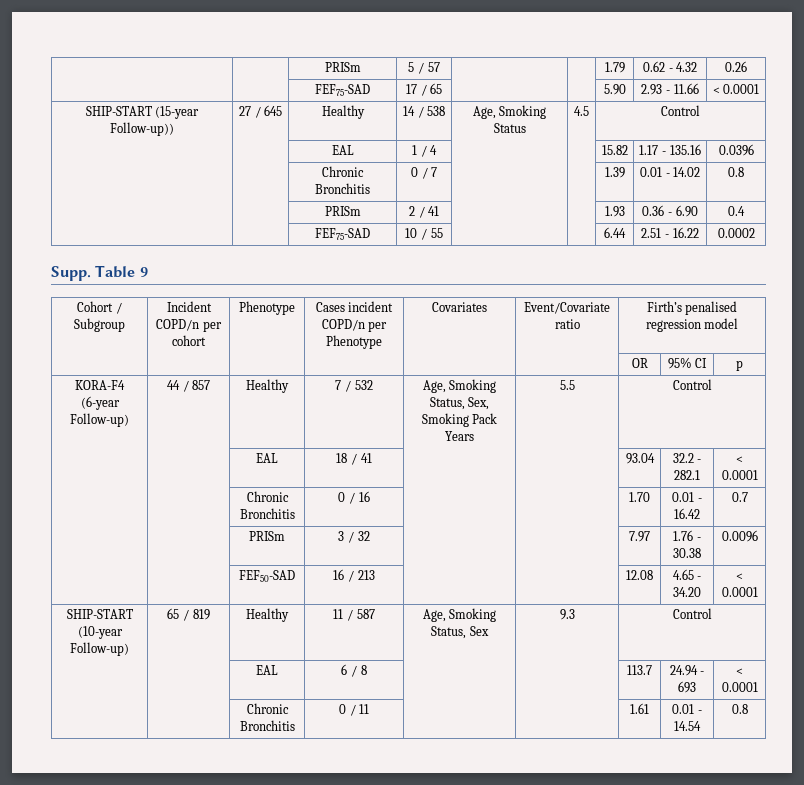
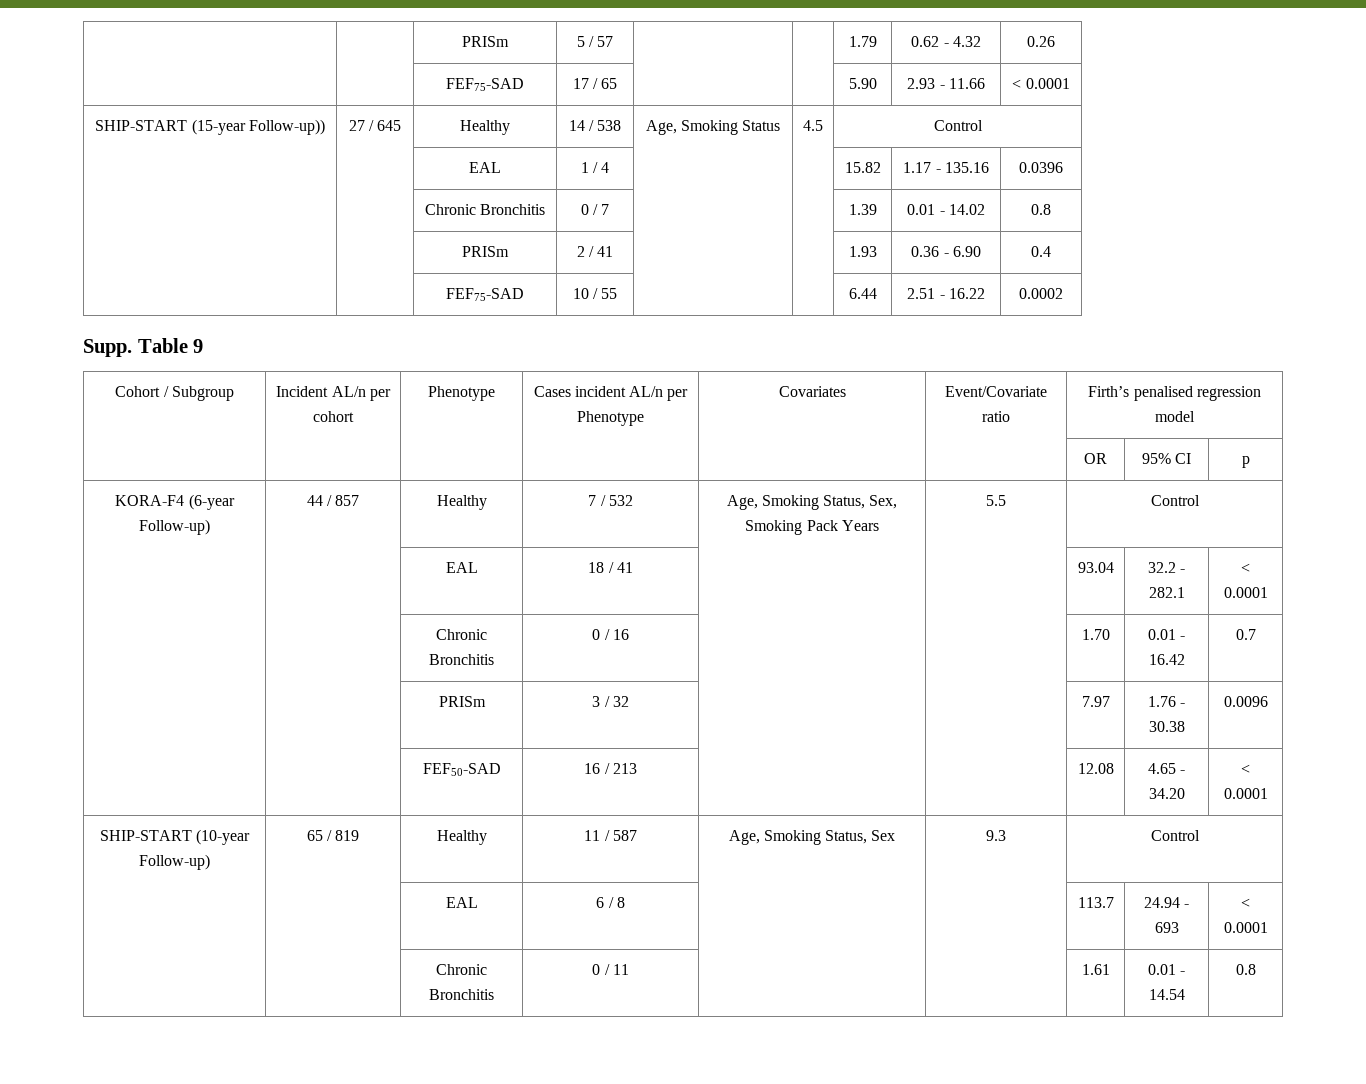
- Cohort / Subgroup | Incident COPD/n per cohort | Phenotype | Cases incident COPD/n per Phenotype | Covariates | Event/Covariate ratio | Firth’s penalised regression model
+ Cohort / Subgroup | Incident AL/n per cohort | Phenotype | Cases incident AL/n per Phenotype | Covariates | Event/Covariate ratio | Firth’s penalised regression model

